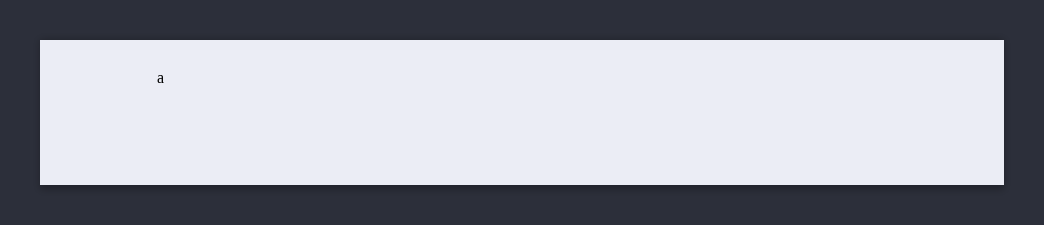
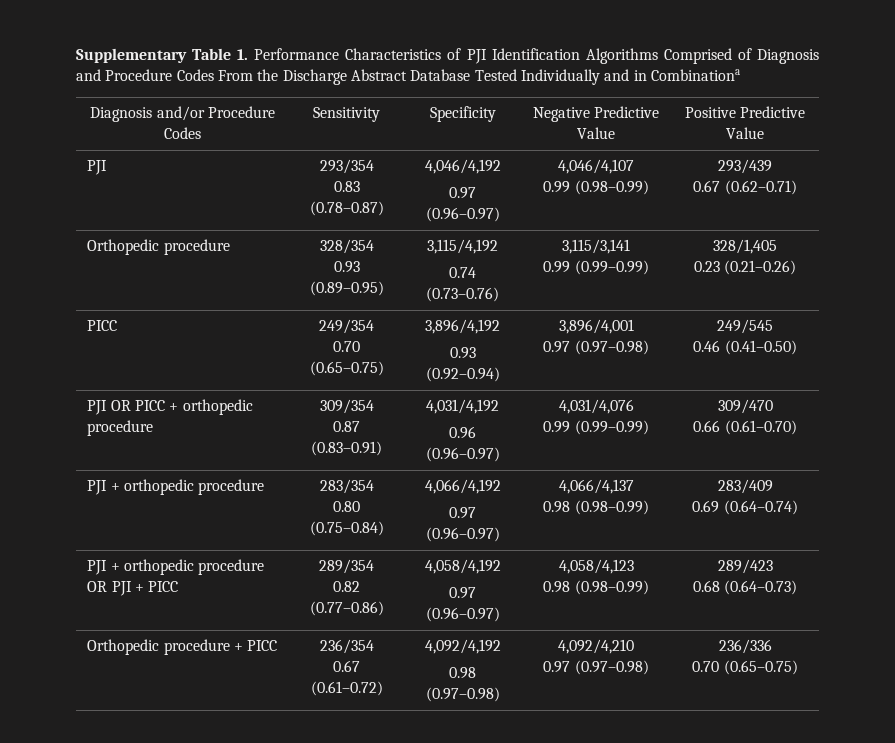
- a
+ Supplementary Table 1. Performance Characteristics of PJI Identification Algorithms Comprised of Diagnosis and Procedure Codes From the Discharge Abstract Database Tested Individually and in Combinationa
+ Diagnosis and/or Procedure Codes | Sensitivity | Specificity | Negative Predictive Value | Positive Predictive Value
+ PJI | 293/354
+ 0.83 (0.78–0.87) | 4,046/4,192
+ 0.97 (0.96–0.97) | 4,046/4,107
+ 0.99 (0.98–0.99) | 293/439
+ 0.67 (0.62–0.71)
+ Orthopedic procedure | 328/354
+ 0.93 (0.89–0.95) | 3,115/4,192
+ 0.74 (0.73–0.76) | 3,115/3,141
+ 0.99 (0.99–0.99) | 328/1,405
+ 0.23 (0.21–0.26)
+ PICC | 249/354
+ 0.70 (0.65–0.75) | 3,896/4,192
+ 0.93 (0.92–0.94) | 3,896/4,001
+ 0.97 (0.97–0.98) | 249/545
+ 0.46 (0.41–0.50)
+ PJI OR PICC + orthopedic procedure | 309/354
+ 0.87 (0.83–0.91) | 4,031/4,192
+ 0.96 (0.96–0.97) | 4,031/4,076
+ 0.99 (0.99–0.99) | 309/470
+ 0.66 (0.61–0.70)
+ PJI + orthopedic procedure | 283/354
+ 0.80 (0.75–0.84) | 4,066/4,192
+ 0.97 (0.96–0.97) | 4,066/4,137
+ 0.98 (0.98–0.99) | 283/409
+ 0.69 (0.64–0.74)
+ PJI + orthopedic procedure OR PJI + PICC | 289/354
+ 0.82 (0.77–0.86) | 4,058/4,192
+ 0.97 (0.96–0.97) | 4,058/4,123
+ 0.98 (0.98–0.99) | 289/423
+ 0.68 (0.64–0.73)
+ Orthopedic procedure + PICC | 236/354
+ 0.67 (0.61–0.72) | 4,092/4,192
+ 0.98 (0.97–0.98) | 4,092/4,210
+ 0.97 (0.97–0.98) | 236/336
+ 0.70 (0.65–0.75)

